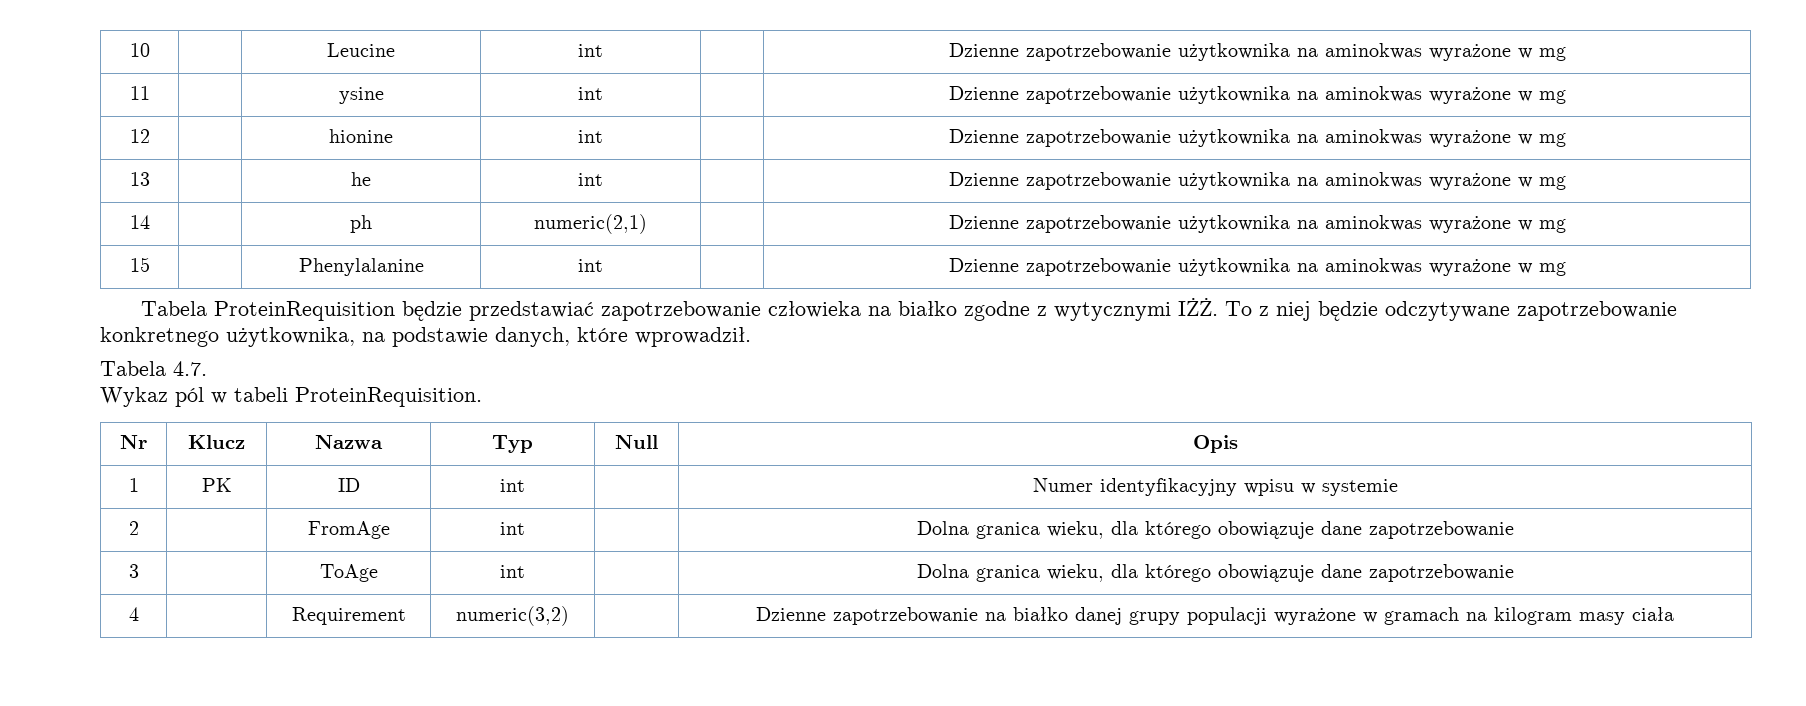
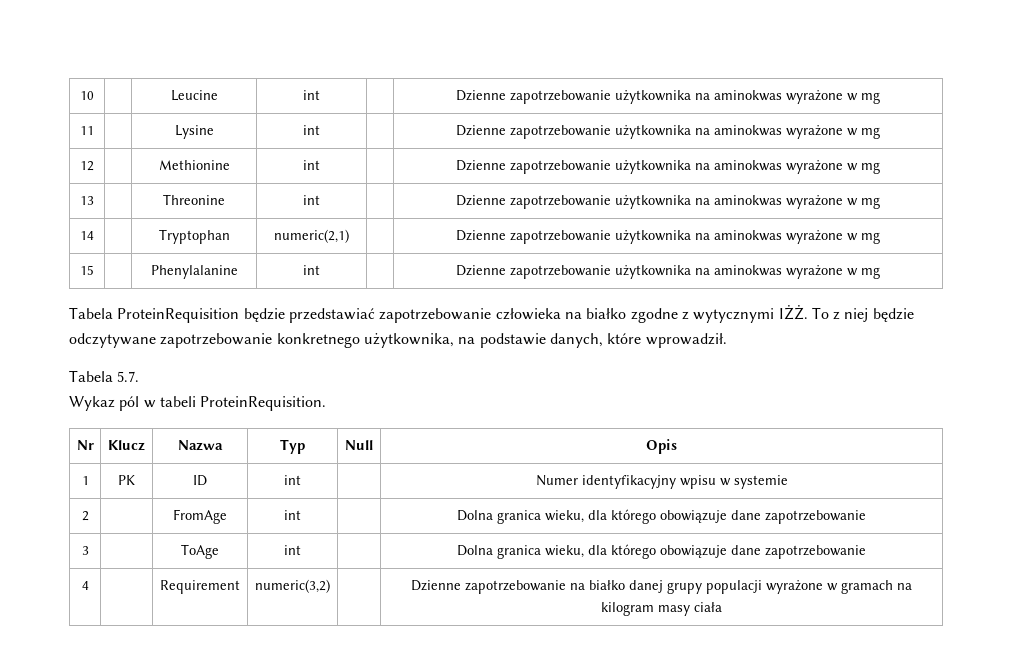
- 11 | | ysine | int | | Dzienne zapotrzebowanie użytkownika na aminokwas wyrażone w mg
+ 11 | | Lysine | int | | Dzienne zapotrzebowanie użytkownika na aminokwas wyrażone w mg
- 12 | | hionine | int | | Dzienne zapotrzebowanie użytkownika na aminokwas wyrażone w mg
+ 12 | | Methionine | int | | Dzienne zapotrzebowanie użytkownika na aminokwas wyrażone w mg
- 13 | | he | int | | Dzienne zapotrzebowanie użytkownika na aminokwas wyrażone w mg
+ 13 | | Threonine | int | | Dzienne zapotrzebowanie użytkownika na aminokwas wyrażone w mg
- 14 | | ph | numeric(2,1) | | Dzienne zapotrzebowanie użytkownika na aminokwas wyrażone w mg
+ 14 | | Tryptophan | numeric(2,1) | | Dzienne zapotrzebowanie użytkownika na aminokwas wyrażone w mg
- Tabela 4.7.
+ Tabela 5.7.

